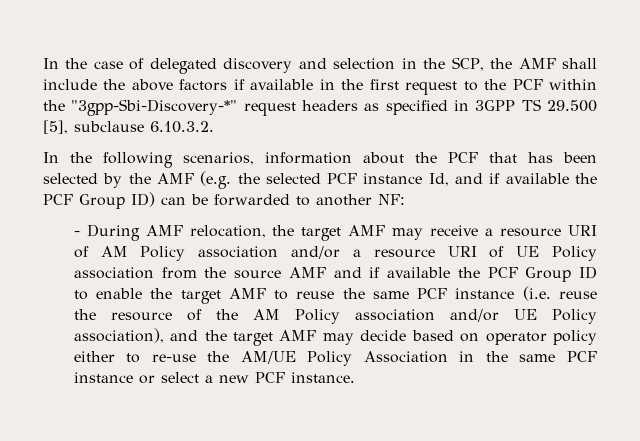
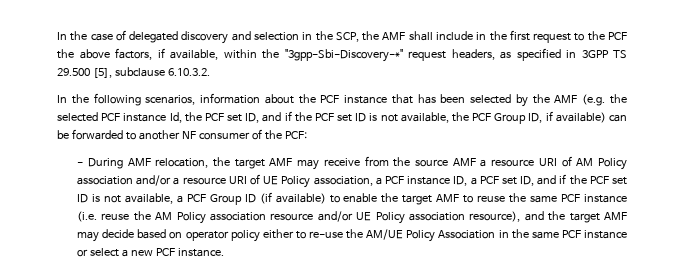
- In the case of delegated discovery and selection in the SCP, the AMF shall include the above factors if available in the first request to the PCF within the "3gpp-Sbi-Discovery-*" request headers as specified in 3GPP TS 29.500 [5], subclause 6.10.3.2.
+ In the case of delegated discovery and selection in the SCP, the AMF shall include in the first request to the PCF the above factors, if available, within the "3gpp-Sbi-Discovery-*" request headers, as specified in 3GPP TS 29.500 [5], subclause 6.10.3.2.
- In the following scenarios, information about the PCF that has been selected by the AMF (e.g. the selected PCF instance Id, and if available the PCF Group ID) can be forwarded to another NF:
+ In the following scenarios, information about the PCF instance that has been selected by the AMF (e.g. the selected PCF instance Id, the PCF set ID, and if the PCF set ID is not available, the PCF Group ID, if available) can be forwarded to another NF consumer of the PCF:
- - During AMF relocation, the target AMF may receive a resource URI of AM Policy association and/or a resource URI of UE Policy association from the source AMF and if available the PCF Group ID to enable the target AMF to reuse the same PCF instance (i.e. reuse the resource of the AM Policy association and/or UE Policy association), and the target AMF may decide based on operator policy either to re-use the AM/UE Policy Association in the same PCF instance or select a new PCF instance.
+ - During AMF relocation, the target AMF may receive from the source AMF a resource URI of AM Policy association and/or a resource URI of UE Policy association, a PCF instance ID, a PCF set ID, and if the PCF set ID is not available, a PCF Group ID (if available) to enable the target AMF to reuse the same PCF instance (i.e. reuse the AM Policy association resource and/or UE Policy association resource), and the target AMF may decide based on operator policy either to re-use the AM/UE Policy Association in the same PCF instance or select a new PCF instance.

